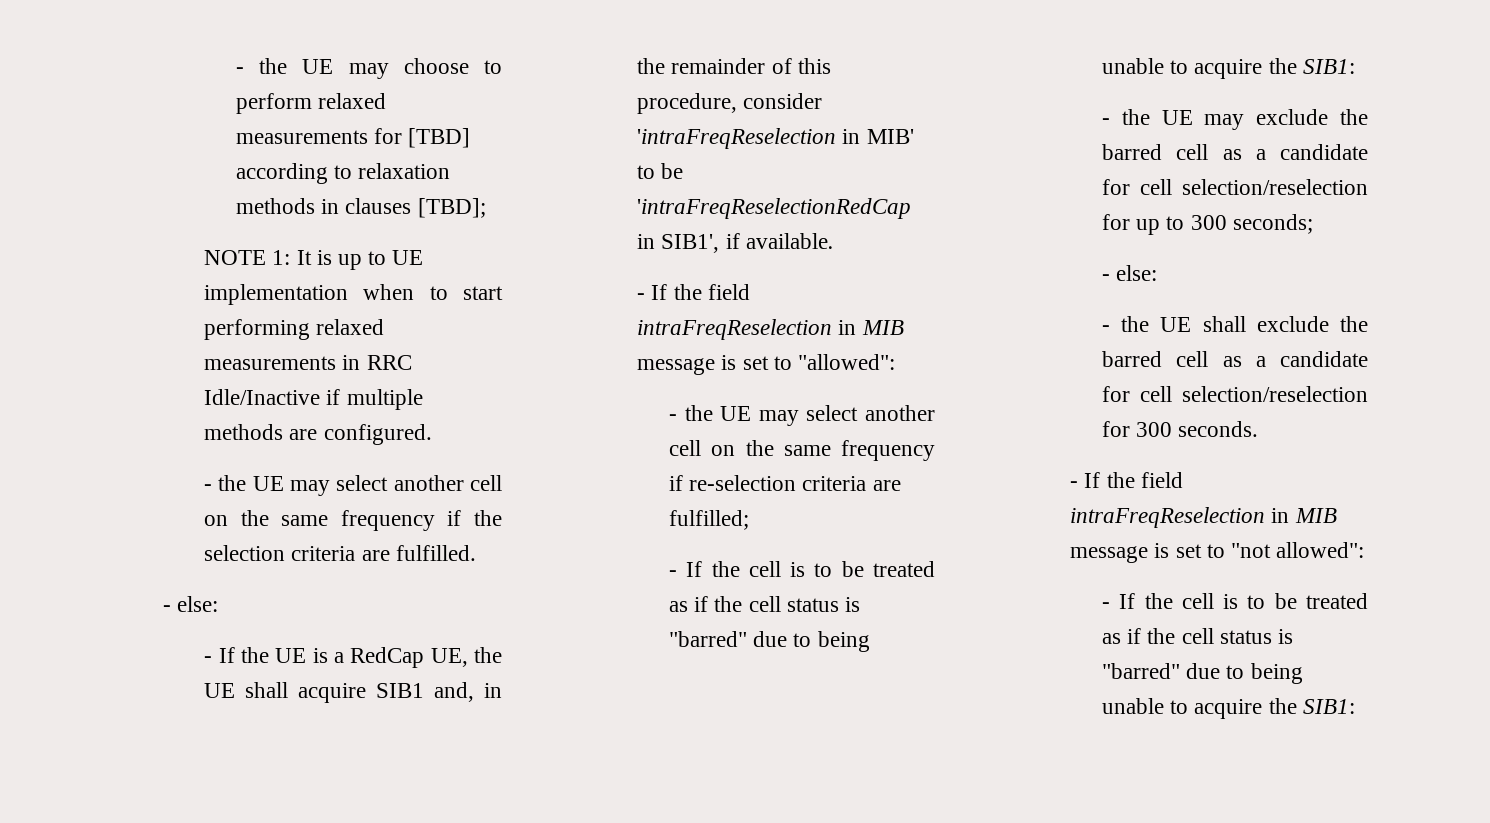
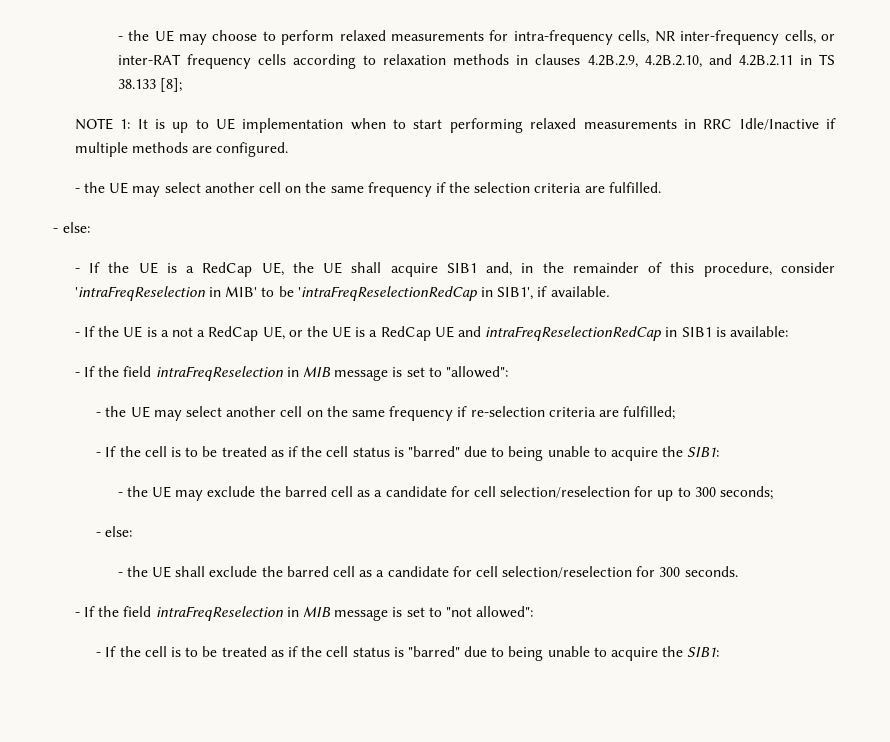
- - the UE may choose to perform relaxed measurements for [TBD] according to relaxation methods in clauses [TBD];
+ - the UE may choose to perform relaxed measurements for intra-frequency cells, NR inter-frequency cells, or inter-RAT frequency cells according to relaxation methods in clauses 4.2B.2.9, 4.2B.2.10, and 4.2B.2.11 in TS 38.133 [8];
+ - If the UE is a not a RedCap UE, or the UE is a RedCap UE and intraFreqReselectionRedCap in SIB1 is available:

